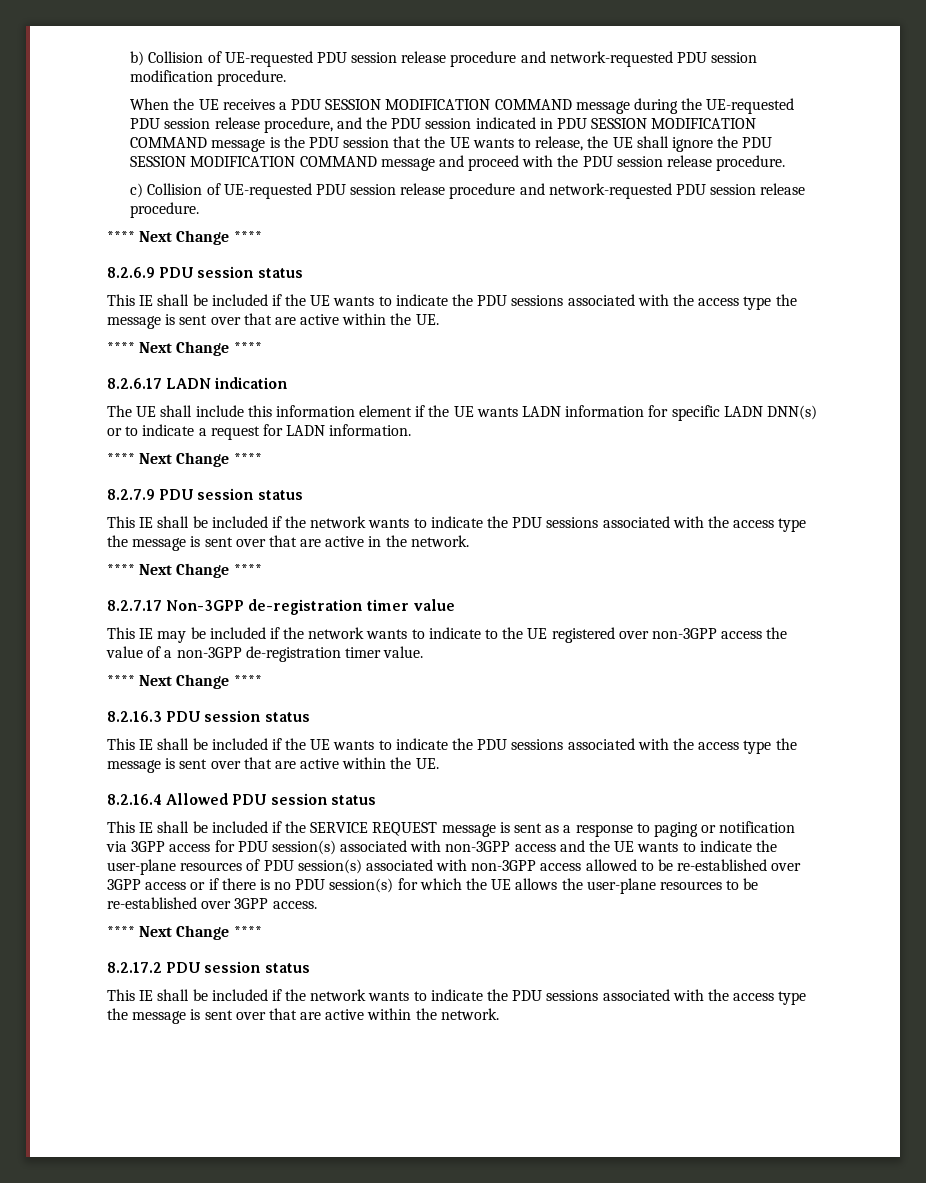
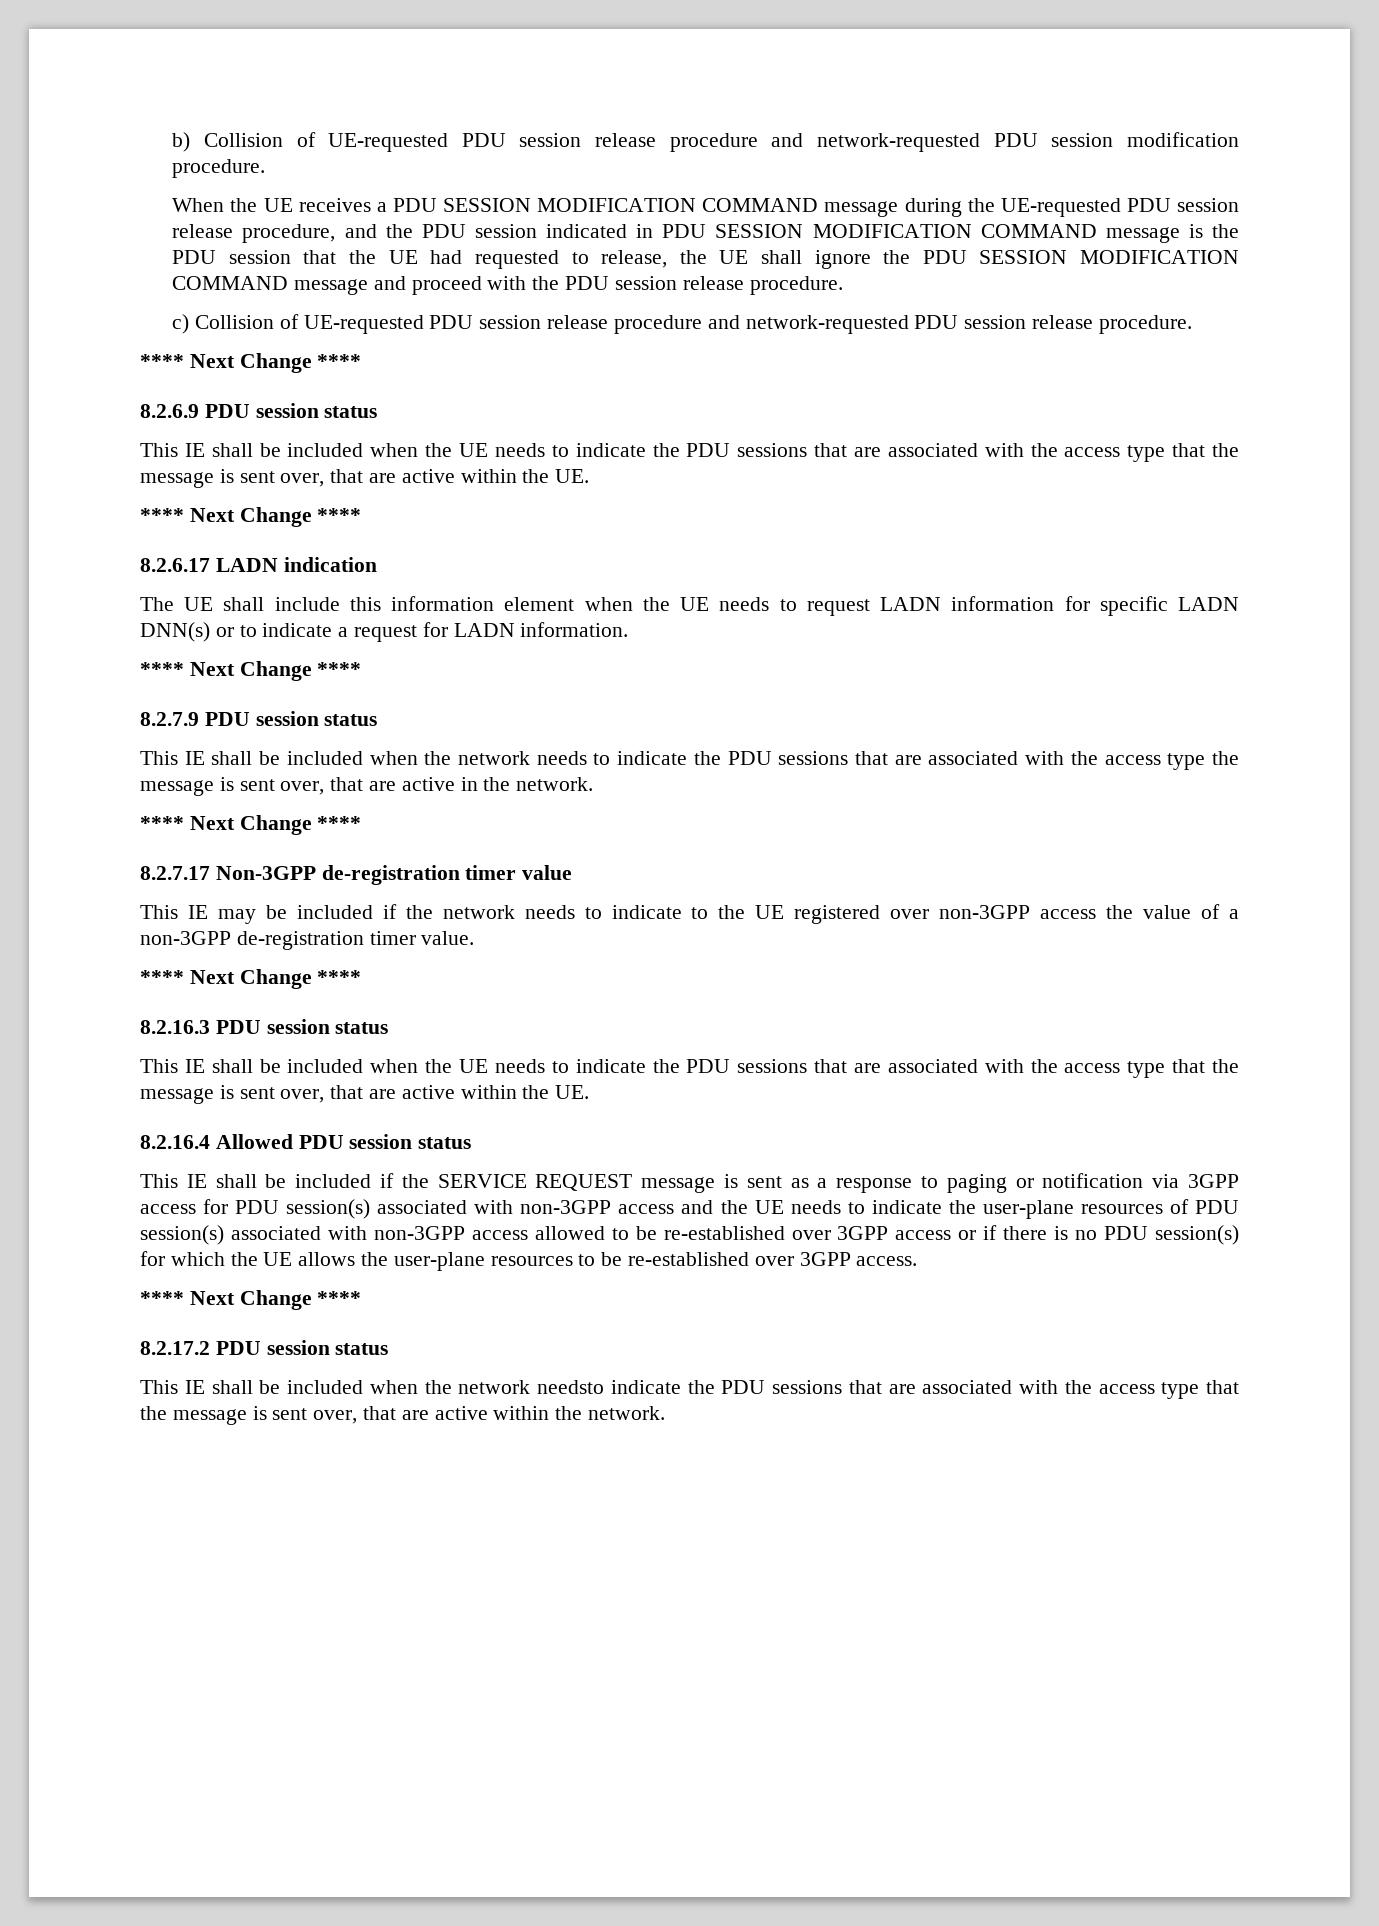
- When the UE receives a PDU SESSION MODIFICATION COMMAND message during the UE-requested PDU session release procedure, and the PDU session indicated in PDU SESSION MODIFICATION COMMAND message is the PDU session that the UE wants to release, the UE shall ignore the PDU SESSION MODIFICATION COMMAND message and proceed with the PDU session release procedure.
+ When the UE receives a PDU SESSION MODIFICATION COMMAND message during the UE-requested PDU session release procedure, and the PDU session indicated in PDU SESSION MODIFICATION COMMAND message is the PDU session that the UE had requested to release, the UE shall ignore the PDU SESSION MODIFICATION COMMAND message and proceed with the PDU session release procedure.
  8.2.6.9 PDU session status
- This IE shall be included if the UE wants to indicate the PDU sessions associated with the access type the message is sent over that are active within the UE.
+ This IE shall be included when the UE needs to indicate the PDU sessions that are associated with the access type that the message is sent over, that are active within the UE.
- The UE shall include this information element if the UE wants LADN information for specific LADN DNN(s) or to indicate a request for LADN information.
+ The UE shall include this information element when the UE needs to request LADN information for specific LADN DNN(s) or to indicate a request for LADN information.
- This IE shall be included if the network wants to indicate the PDU sessions associated with the access type the message is sent over that are active in the network.
+ This IE shall be included when the network needs to indicate the PDU sessions that are associated with the access type the message is sent over, that are active in the network.
- This IE may be included if the network wants to indicate to the UE registered over non-3GPP access the value of a non-3GPP de-registration timer value.
+ This IE may be included if the network needs to indicate to the UE registered over non-3GPP access the value of a non-3GPP de-registration timer value.
  8.2.16.3 PDU session status
- This IE shall be included if the UE wants to indicate the PDU sessions associated with the access type the message is sent over that are active within the UE.
+ This IE shall be included when the UE needs to indicate the PDU sessions that are associated with the access type that the message is sent over, that are active within the UE.
- This IE shall be included if the SERVICE REQUEST message is sent as a response to paging or notification via 3GPP access for PDU session(s) associated with non-3GPP access and the UE wants to indicate the user-plane resources of PDU session(s) associated with non-3GPP access allowed to be re-established over 3GPP access or if there is no PDU session(s) for which the UE allows the user-plane resources to be re-established over 3GPP access.
+ This IE shall be included if the SERVICE REQUEST message is sent as a response to paging or notification via 3GPP access for PDU session(s) associated with non-3GPP access and the UE needs to indicate the user-plane resources of PDU session(s) associated with non-3GPP access allowed to be re-established over 3GPP access or if there is no PDU session(s) for which the UE allows the user-plane resources to be re-established over 3GPP access.
- This IE shall be included if the network wants to indicate the PDU sessions associated with the access type the message is sent over that are active within the network.
+ This IE shall be included when the network needsto indicate the PDU sessions that are associated with the access type that the message is sent over, that are active within the network.

